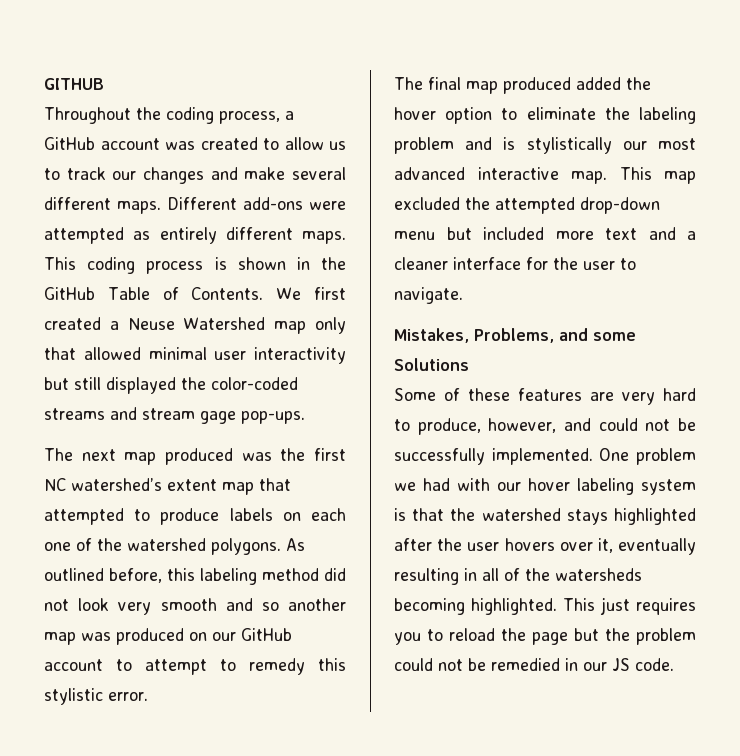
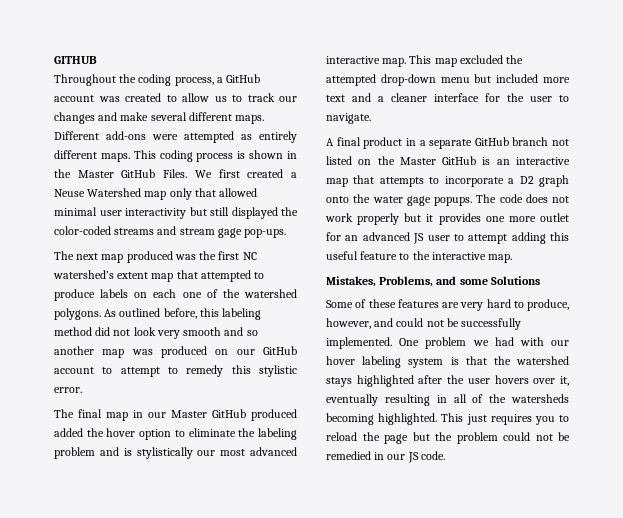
- This coding process is shown in the GitHub Table of Contents.
+ This coding process is shown in the Master GitHub Files.
- The final map produced added the hover option to eliminate the labeling problem and is stylistically our most advanced interactive map.
+ The final map in our Master GitHub produced added the hover option to eliminate the labeling problem and is stylistically our most advanced interactive map.
+ A final product in a separate GitHub branch not listed on the Master GitHub is an interactive map that attempts to incorporate a D2 graph onto the water gage popups. The code does not work properly but it provides one more outlet for an advanced JS user to attempt adding this useful feature to the interactive map.

